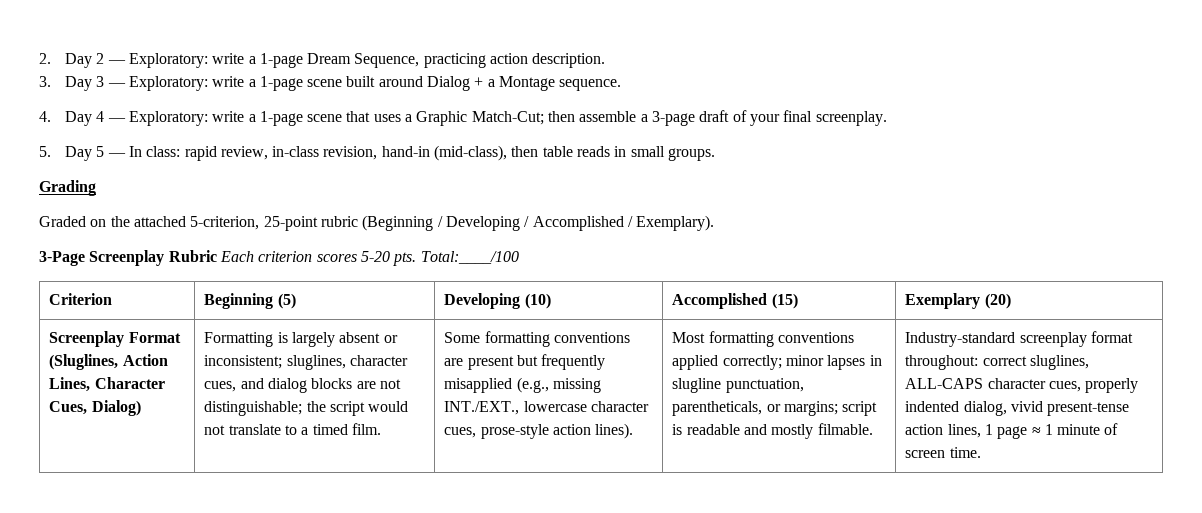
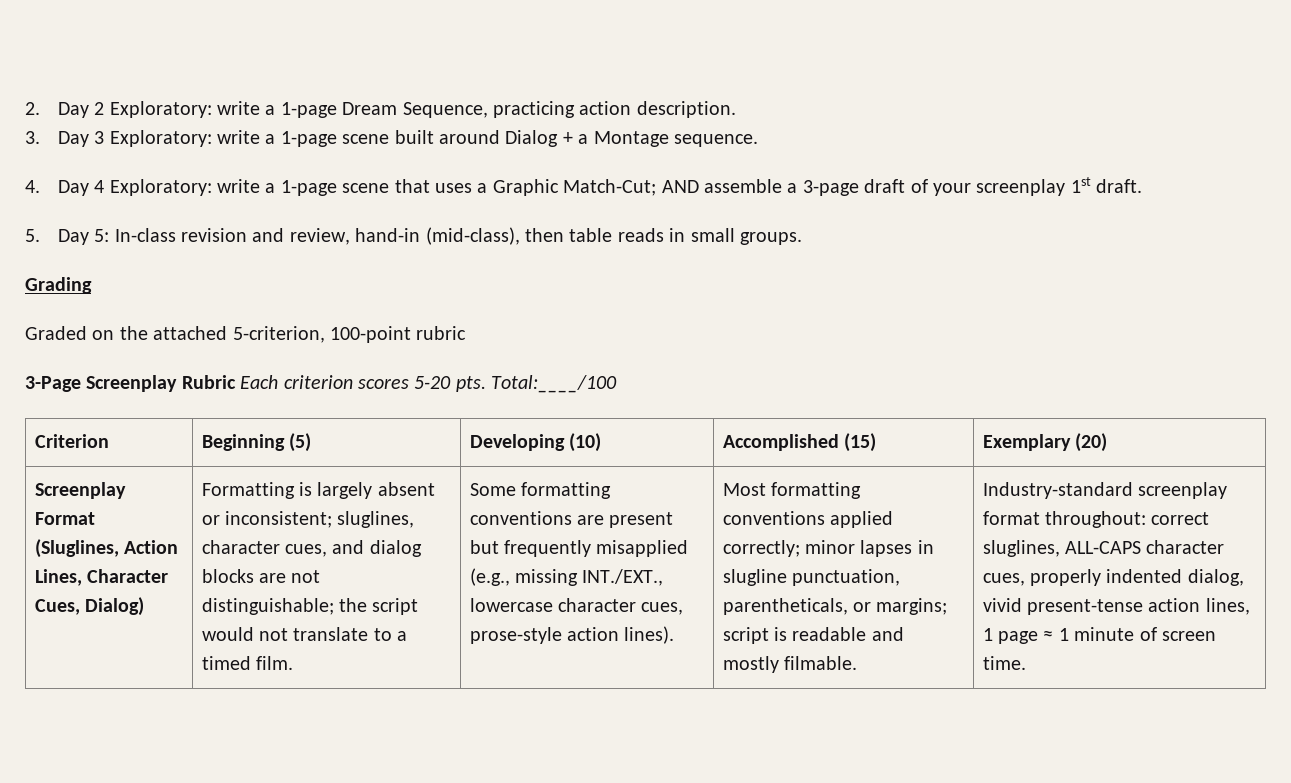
- 2. Day 2 — Exploratory: write a 1-page Dream Sequence, practicing action description.
+ 2. Day 2 Exploratory: write a 1-page Dream Sequence, practicing action description.
- 3. Day 3 — Exploratory: write a 1-page scene built around Dialog + a Montage sequence.
+ 3. Day 3 Exploratory: write a 1-page scene built around Dialog + a Montage sequence.
- 4. Day 4 — Exploratory: write a 1-page scene that uses a Graphic Match-Cut; then assemble a 3-page draft of your final screenplay.
+ 4. Day 4 Exploratory: write a 1-page scene that uses a Graphic Match-Cut; AND assemble a 3-page draft of your screenplay 1st draft.
- 5. Day 5 — In class: rapid review, in-class revision, hand-in (mid-class), then table reads in small groups.
+ 5. Day 5: In-class revision and review, hand-in (mid-class), then table reads in small groups.
- Graded on the attached 5-criterion, 25-point rubric (Beginning / Developing / Accomplished / Exemplary).
+ Graded on the attached 5-criterion, 100-point rubric

